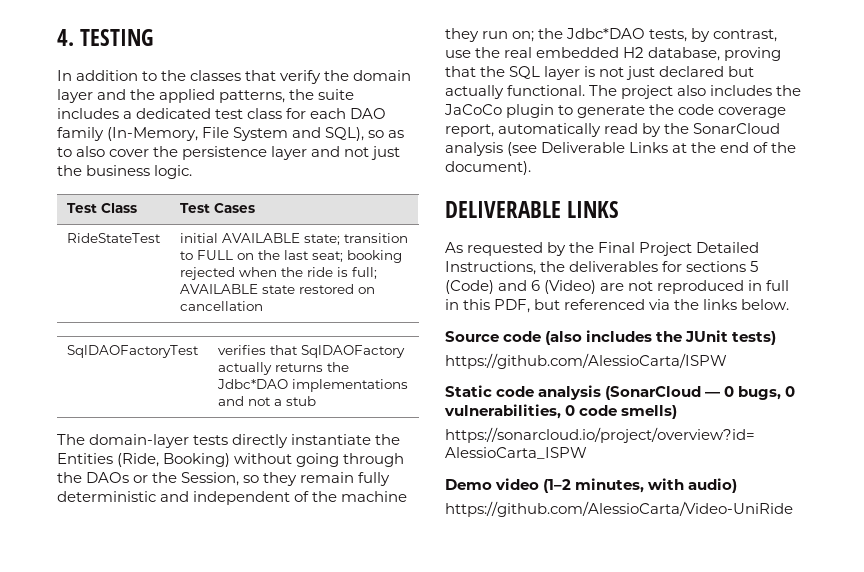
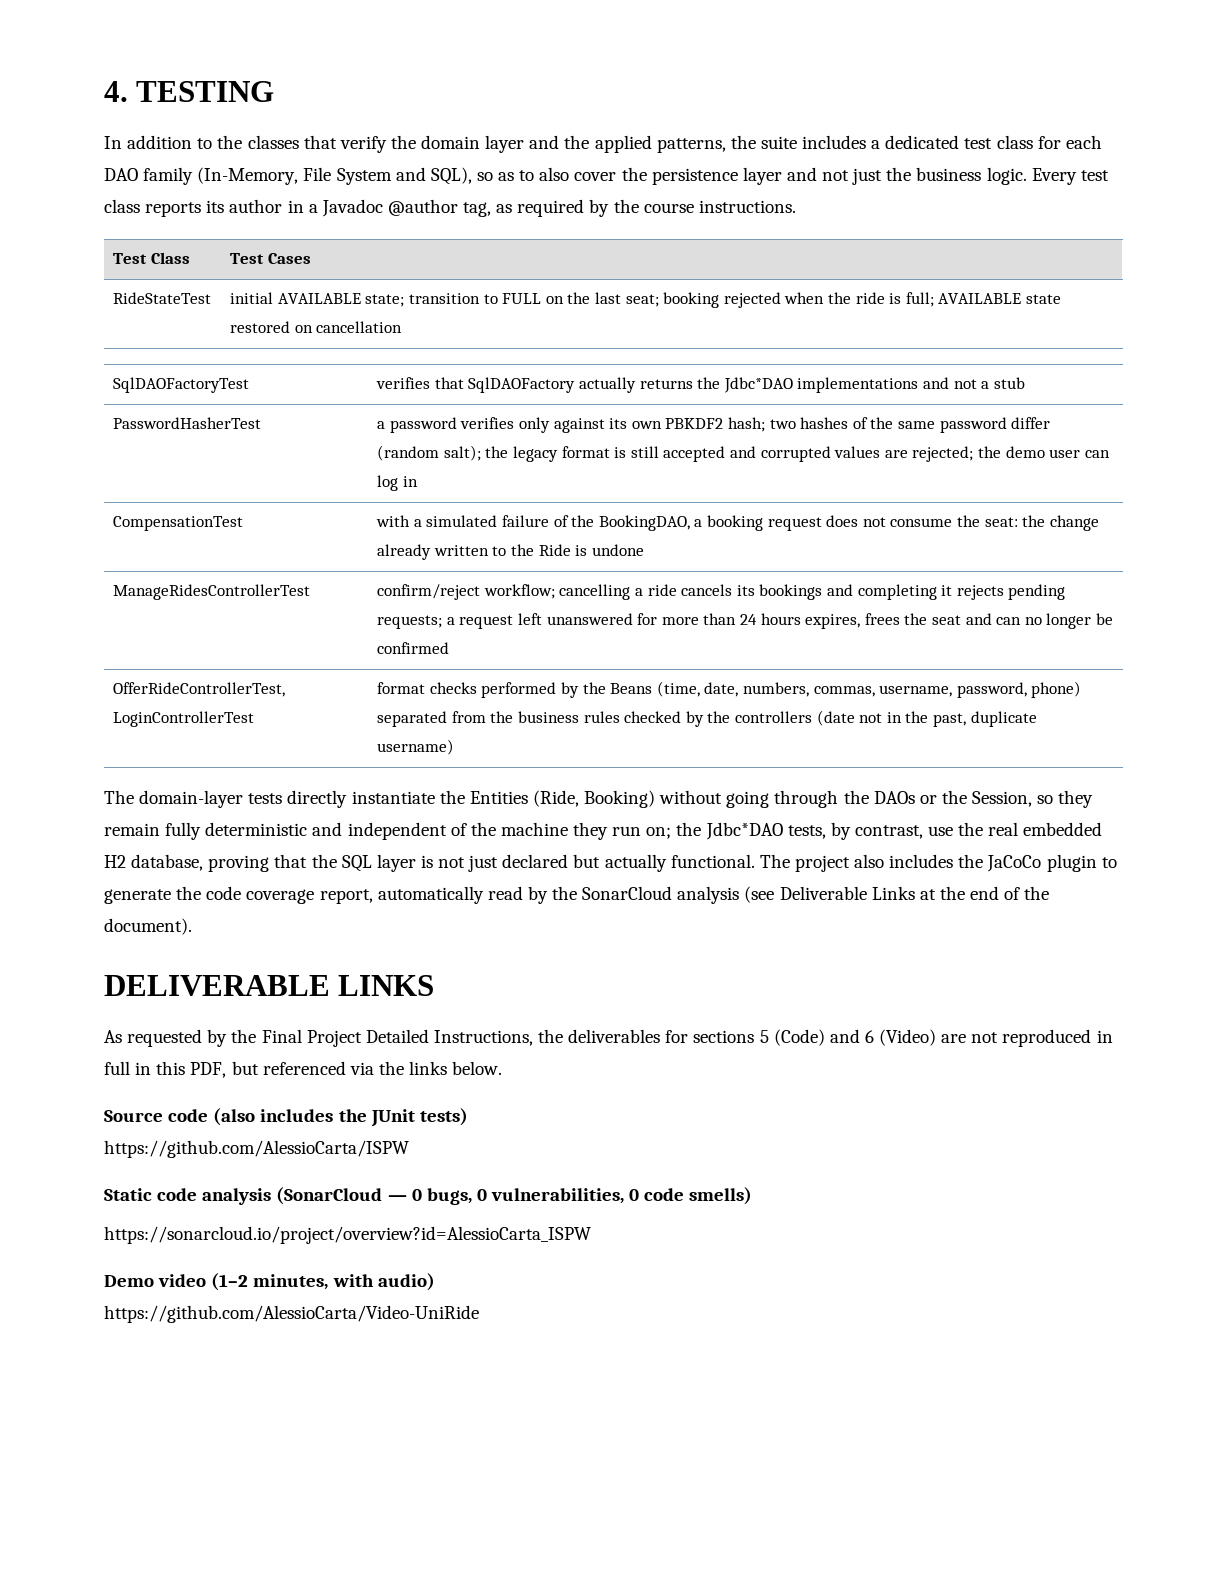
+ Every test class reports its author in a Javadoc @author tag, as required by the course instructions.
+ PasswordHasherTest | a password verifies only against its own PBKDF2 hash; two hashes of the same password differ (random salt); the legacy format is still accepted and corrupted values are rejected; the demo user can log in
+ CompensationTest | with a simulated failure of the BookingDAO, a booking request does not consume the seat: the change already written to the Ride is undone
+ ManageRidesControllerTest | confirm/reject workflow; cancelling a ride cancels its bookings and completing it rejects pending requests; a request left unanswered for more than 24 hours expires, frees the seat and can no longer be confirmed
+ OfferRideControllerTest, LoginControllerTest | format checks performed by the Beans (time, date, numbers, commas, username, password, phone) separated from the business rules checked by the controllers (date not in the past, duplicate username)

